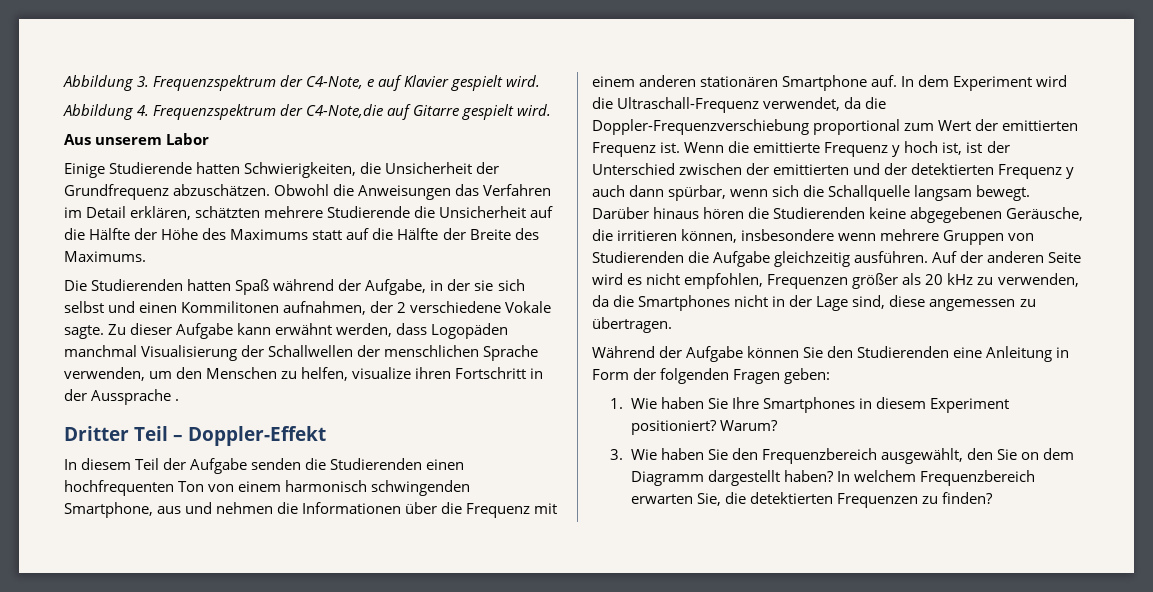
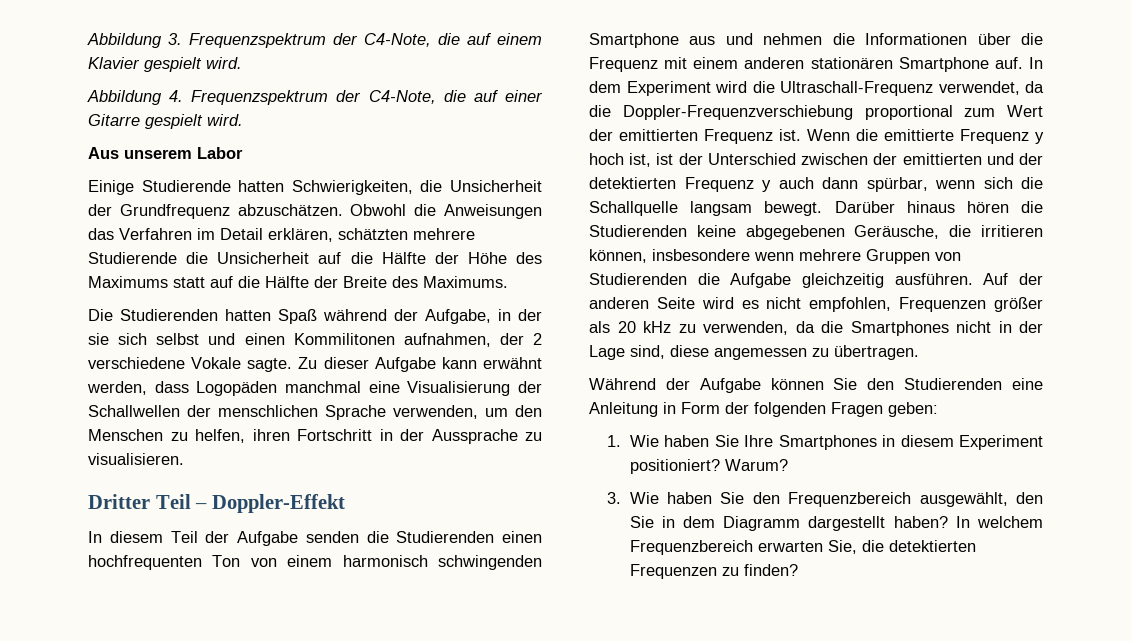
- Abbildung 3. Frequenzspektrum der C4-Note, e auf Klavier gespielt wird.
+ Abbildung 3. Frequenzspektrum der C4-Note, die auf einem Klavier gespielt wird.
- Abbildung 4. Frequenzspektrum der C4-Note,die auf Gitarre gespielt wird.
+ Abbildung 4. Frequenzspektrum der C4-Note, die auf einer Gitarre gespielt wird.
- Zu dieser Aufgabe kann erwähnt werden, dass Logopäden manchmal Visualisierung der Schallwellen der menschlichen Sprache verwenden, um den Menschen zu helfen, visualize ihren Fortschritt in der Aussprache .
+ Zu dieser Aufgabe kann erwähnt werden, dass Logopäden manchmal eine Visualisierung der Schallwellen der menschlichen Sprache verwenden, um den Menschen zu helfen, ihren Fortschritt in der Aussprache zu visualisieren.
- In diesem Teil der Aufgabe senden die Studierenden einen hochfrequenten Ton von einem harmonisch schwingenden Smartphone, aus und nehmen die Informationen über die Frequenz mit einem anderen stationären Smartphone auf.
+ In diesem Teil der Aufgabe senden die Studierenden einen hochfrequenten Ton von einem harmonisch schwingenden Smartphone aus und nehmen die Informationen über die Frequenz mit einem anderen stationären Smartphone auf.
- 3. Wie haben Sie den Frequenzbereich ausgewählt, den Sie on dem Diagramm dargestellt haben?
+ 3. Wie haben Sie den Frequenzbereich ausgewählt, den Sie in dem Diagramm dargestellt haben?

